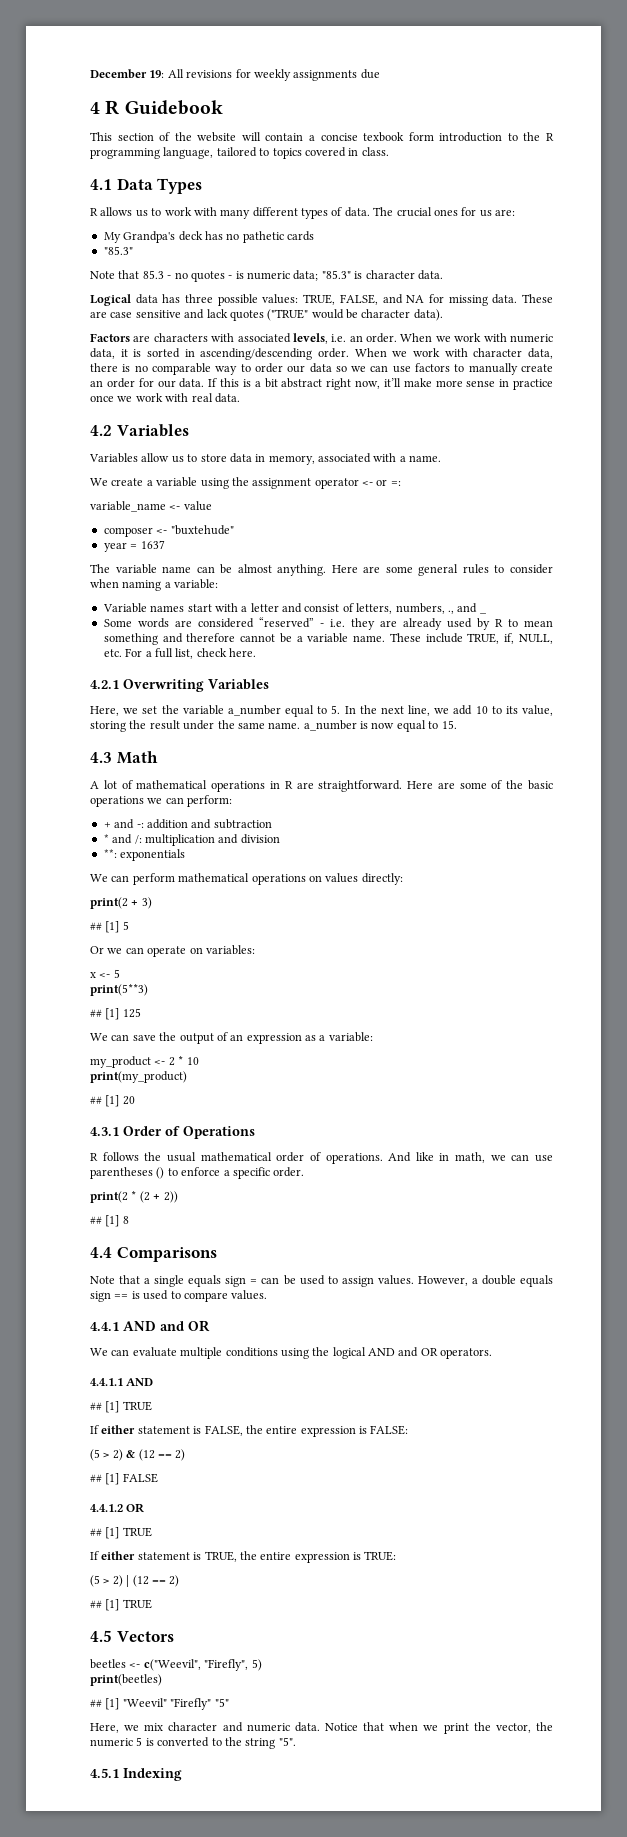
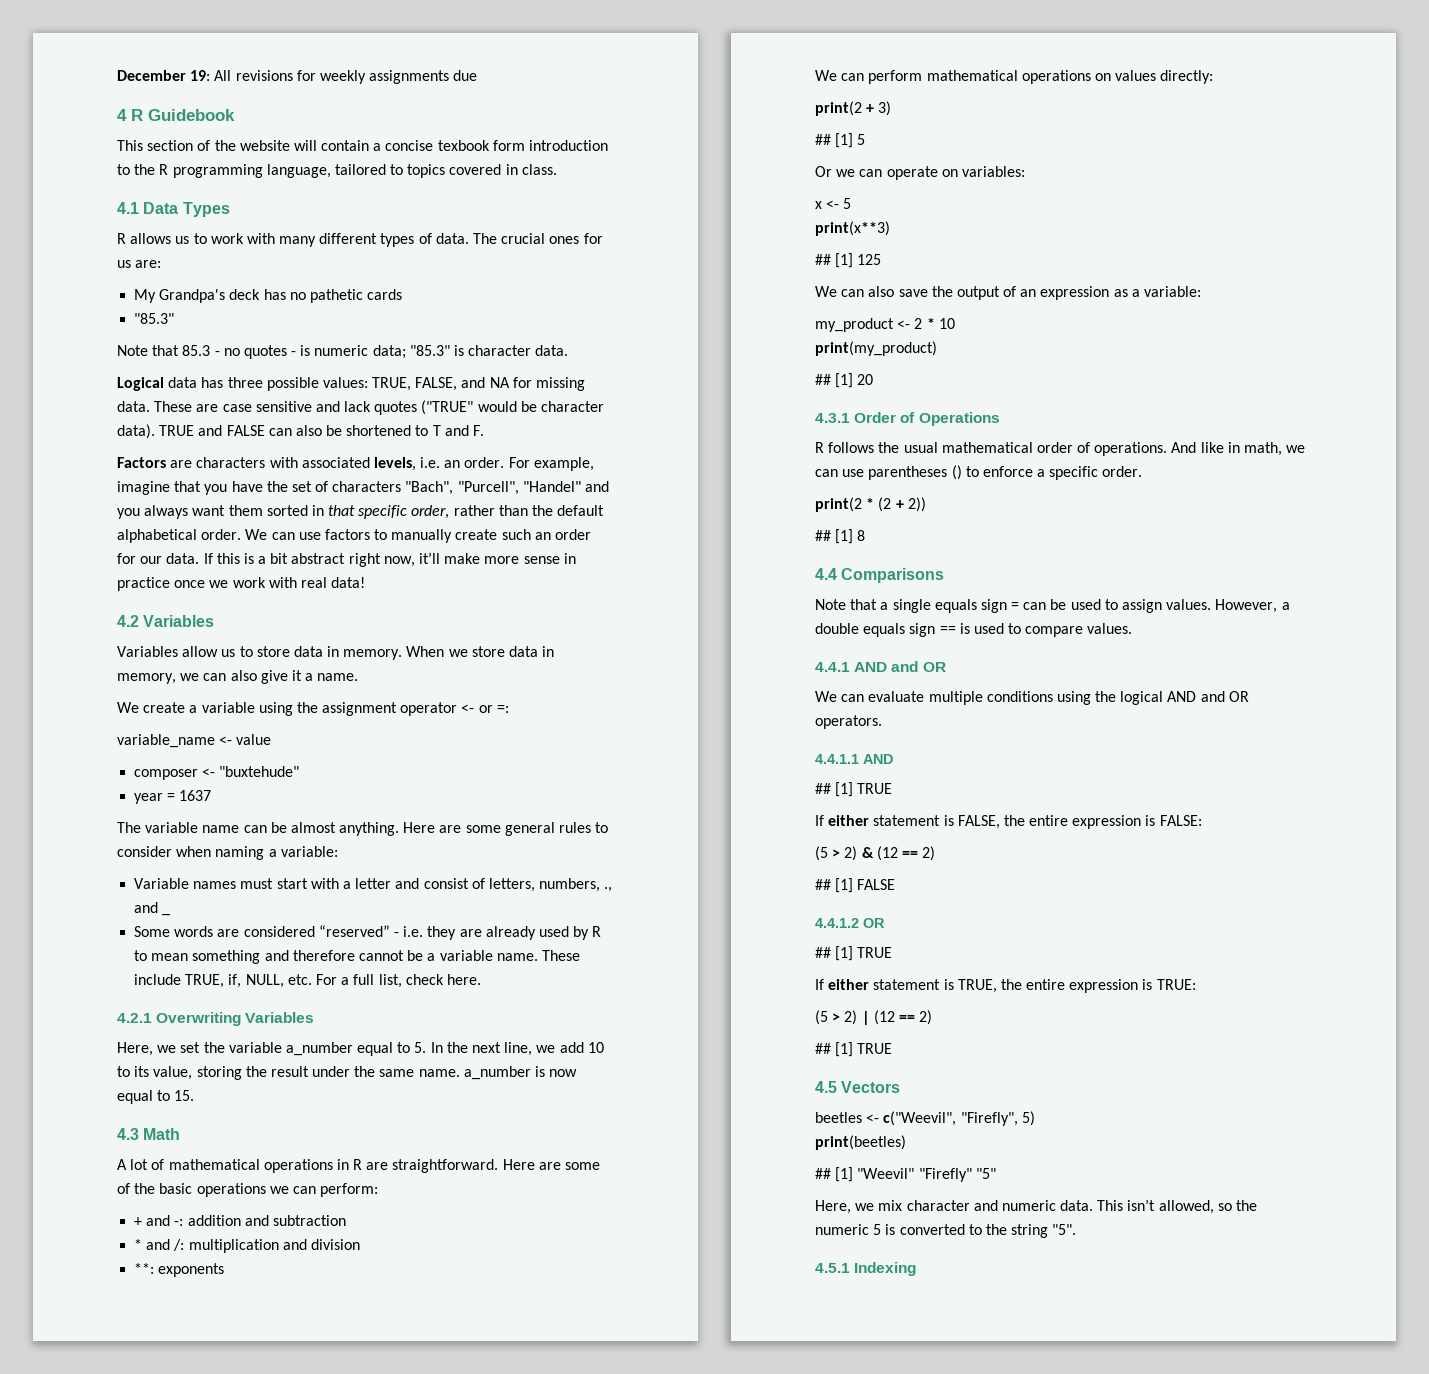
+ TRUE and FALSE can also be shortened to T and F.
- When we work with numeric data, it is sorted in ascending/descending order. When we work with character data, there is no comparable way to order our data so we can use factors to manually create an order for our data.
+ For example, imagine that you have the set of characters "Bach", "Purcell", "Handel" and you always want them sorted in that specific order, rather than the default alphabetical order. We can use factors to manually create such an order for our data.
- If this is a bit abstract right now, it’ll make more sense in practice once we work with real data.
+ If this is a bit abstract right now, it’ll make more sense in practice once we work with real data!
- Variables allow us to store data in memory, associated with a name.
+ Variables allow us to store data in memory. When we store data in memory, we can also give it a name.
- Variable names start with a letter and consist of letters, numbers, ., and _
+ Variable names must start with a letter and consist of letters, numbers, ., and _
- **: exponentials
+ **: exponents
- print(5**3)
+ print(x**3)
- We can save the output of an expression as a variable:
+ We can also save the output of an expression as a variable:
- Notice that when we print the vector, the numeric 5 is converted to the string "5".
+ This isn’t allowed, so the numeric 5 is converted to the string "5".

